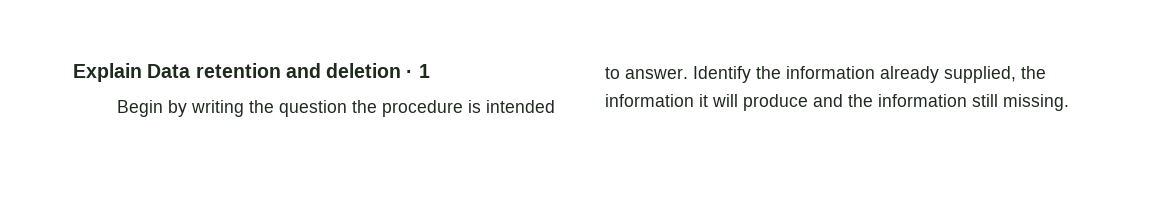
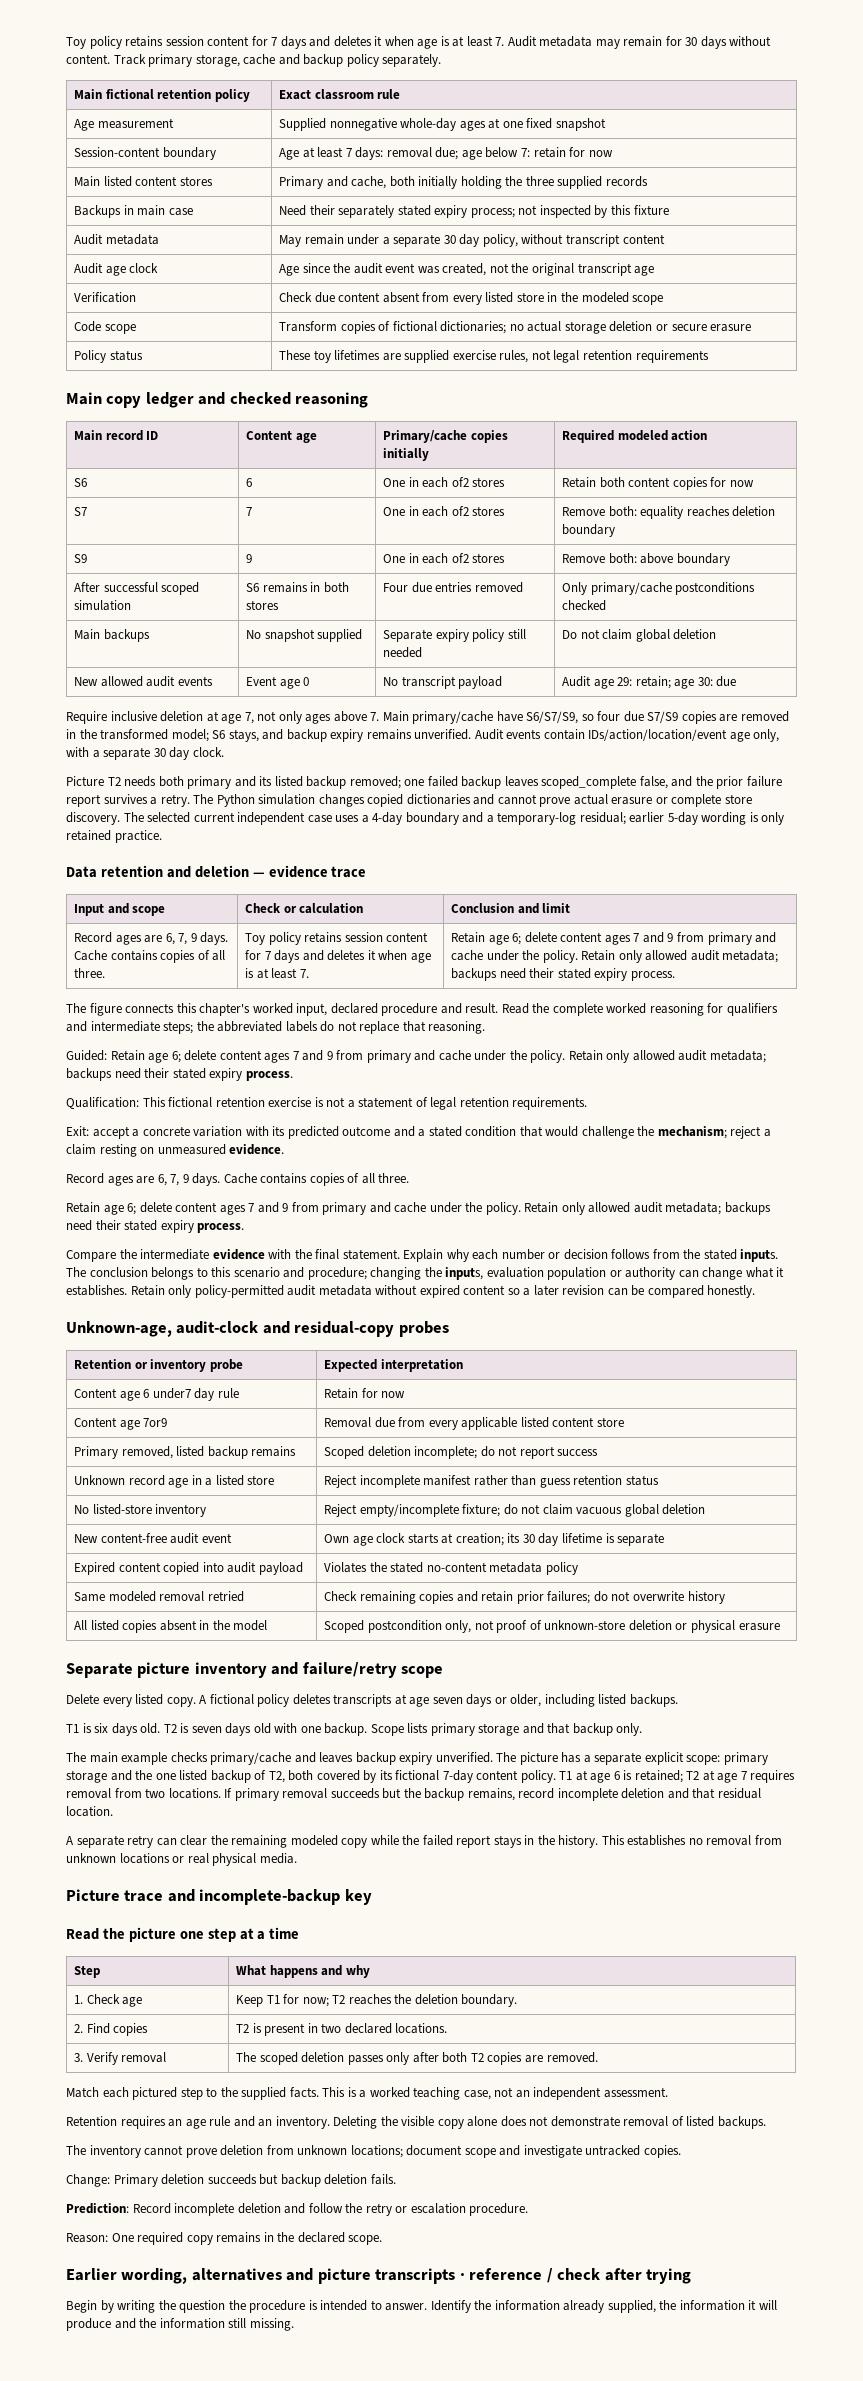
- Explain Data retention and deletion · 1
+ Toy policy retains session content for 7 days and deletes it when age is at least 7. Audit metadata may remain for 30 days without content. Track primary storage, cache and backup policy separately.
+ Main fictional retention policy | Exact classroom rule
+ Age measurement | Supplied nonnegative whole-day ages at one fixed snapshot
+ Session-content boundary | Age at least 7 days: removal due; age below 7: retain for now
+ Main listed content stores | Primary and cache, both initially holding the three supplied records
+ Backups in main case | Need their separately stated expiry process; not inspected by this fixture
+ Audit metadata | May remain under a separate 30 day policy, without transcript content
+ Audit age clock | Age since the audit event was created, not the original transcript age
+ Verification | Check due content absent from every listed store in the modeled scope
+ Code scope | Transform copies of fictional dictionaries; no actual storage deletion or secure erasure
+ Policy status | These toy lifetimes are supplied exercise rules, not legal retention requirements
+ Main copy ledger and checked reasoning
+ Main record ID | Content age | Primary/cache copies initially | Required modeled action
+ S6 | 6 | One in each of2 stores | Retain both content copies for now
+ S7 | 7 | One in each of2 stores | Remove both: equality reaches deletion boundary
+ S9 | 9 | One in each of2 stores | Remove both: above boundary
+ After successful scoped simulation | S6 remains in both stores | Four due entries removed | Only primary/cache postconditions checked
+ Main backups | No snapshot supplied | Separate expiry policy still needed | Do not claim global deletion
+ New allowed audit events | Event age 0 | No transcript payload | Audit age 29: retain; age 30: due
+ Require inclusive deletion at age 7, not only ages above 7. Main primary/cache have S6/S7/S9, so four due S7/S9 copies are removed in the transformed model; S6 stays, and backup expiry remains unverified. Audit events contain IDs/action/location/event age only, with a separate 30 day clock.
+ Picture T2 needs both primary and its listed backup removed; one failed backup leaves scoped_complete false, and the prior failure report survives a retry. The Python simulation changes copied dictionaries and cannot prove actual erasure or complete store discovery. The selected current independent case uses a 4-day boundary and a temporary-log residual; earlier 5-day wording is only retained practice.
+ Data retention and deletion — evidence trace
+ Input and scope | Check or calculation | Conclusion and limit
+ Record ages are 6, 7, 9 days. Cache contains copies of all three. | Toy policy retains session content for 7 days and deletes it when age is at least 7. | Retain age 6; delete content ages 7 and 9 from primary and cache under the policy. Retain only allowed audit metadata; backups need their stated expiry process.
+ The figure connects this chapter's worked input, declared procedure and result. Read the complete worked reasoning for qualifiers and intermediate steps; the abbreviated labels do not replace that reasoning.
+ Guided: Retain age 6; delete content ages 7 and 9 from primary and cache under the policy. Retain only allowed audit metadata; backups need their stated expiry process.
+ Qualification: This fictional retention exercise is not a statement of legal retention requirements.
+ Exit: accept a concrete variation with its predicted outcome and a stated condition that would challenge the mechanism; reject a claim resting on unmeasured evidence.
+ Record ages are 6, 7, 9 days. Cache contains copies of all three.
+ Retain age 6; delete content ages 7 and 9 from primary and cache under the policy. Retain only allowed audit metadata; backups need their stated expiry process.
+ Compare the intermediate evidence with the final statement. Explain why each number or decision follows from the stated inputs. The conclusion belongs to this scenario and procedure; changing the inputs, evaluation population or authority can change what it establishes. Retain only policy-permitted audit metadata without expired content so a later revision can be compared honestly.
+ Unknown-age, audit-clock and residual-copy probes
+ Retention or inventory probe | Expected interpretation
+ Content age 6 under7 day rule | Retain for now
+ Content age 7or9 | Removal due from every applicable listed content store
+ Primary removed, listed backup remains | Scoped deletion incomplete; do not report success
+ Unknown record age in a listed store | Reject incomplete manifest rather than guess retention status
+ No listed-store inventory | Reject empty/incomplete fixture; do not claim vacuous global deletion
+ New content-free audit event | Own age clock starts at creation; its 30 day lifetime is separate
+ Expired content copied into audit payload | Violates the stated no-content metadata policy
+ Same modeled removal retried | Check remaining copies and retain prior failures; do not overwrite history
+ All listed copies absent in the model | Scoped postcondition only, not proof of unknown-store deletion or physical erasure
+ Separate picture inventory and failure/retry scope
+ Delete every listed copy. A fictional policy deletes transcripts at age seven days or older, including listed backups.
+ T1 is six days old. T2 is seven days old with one backup. Scope lists primary storage and that backup only.
+ The main example checks primary/cache and leaves backup expiry unverified. The picture has a separate explicit scope: primary storage and the one listed backup of T2, both covered by its fictional 7-day content policy. T1 at age 6 is retained; T2 at age 7 requires removal from two locations. If primary removal succeeds but the backup remains, record incomplete deletion and that residual location.
+ A separate retry can clear the remaining modeled copy while the failed report stays in the history. This establishes no removal from unknown locations or real physical media.
+ Picture trace and incomplete-backup key
+ Read the picture one step at a time
+ Step | What happens and why
+ 1. Check age | Keep T1 for now; T2 reaches the deletion boundary.
+ 2. Find copies | T2 is present in two declared locations.
+ 3. Verify removal | The scoped deletion passes only after both T2 copies are removed.
+ Match each pictured step to the supplied facts. This is a worked teaching case, not an independent assessment.
+ Retention requires an age rule and an inventory. Deleting the visible copy alone does not demonstrate removal of listed backups.
+ The inventory cannot prove deletion from unknown locations; document scope and investigate untracked copies.
+ Change: Primary deletion succeeds but backup deletion fails.
+ Prediction: Record incomplete deletion and follow the retry or escalation procedure.
+ Reason: One required copy remains in the declared scope.
+ Earlier wording, alternatives and picture transcripts · reference / check after trying

